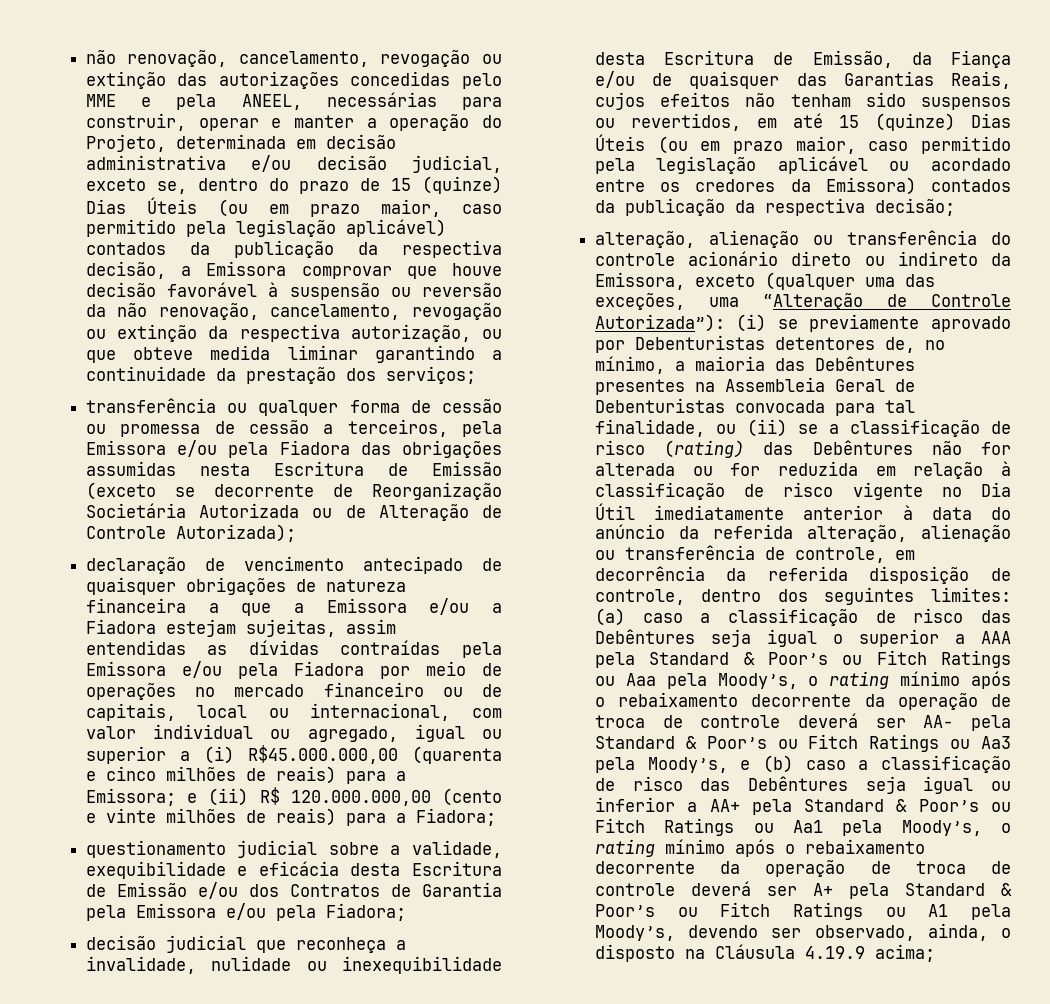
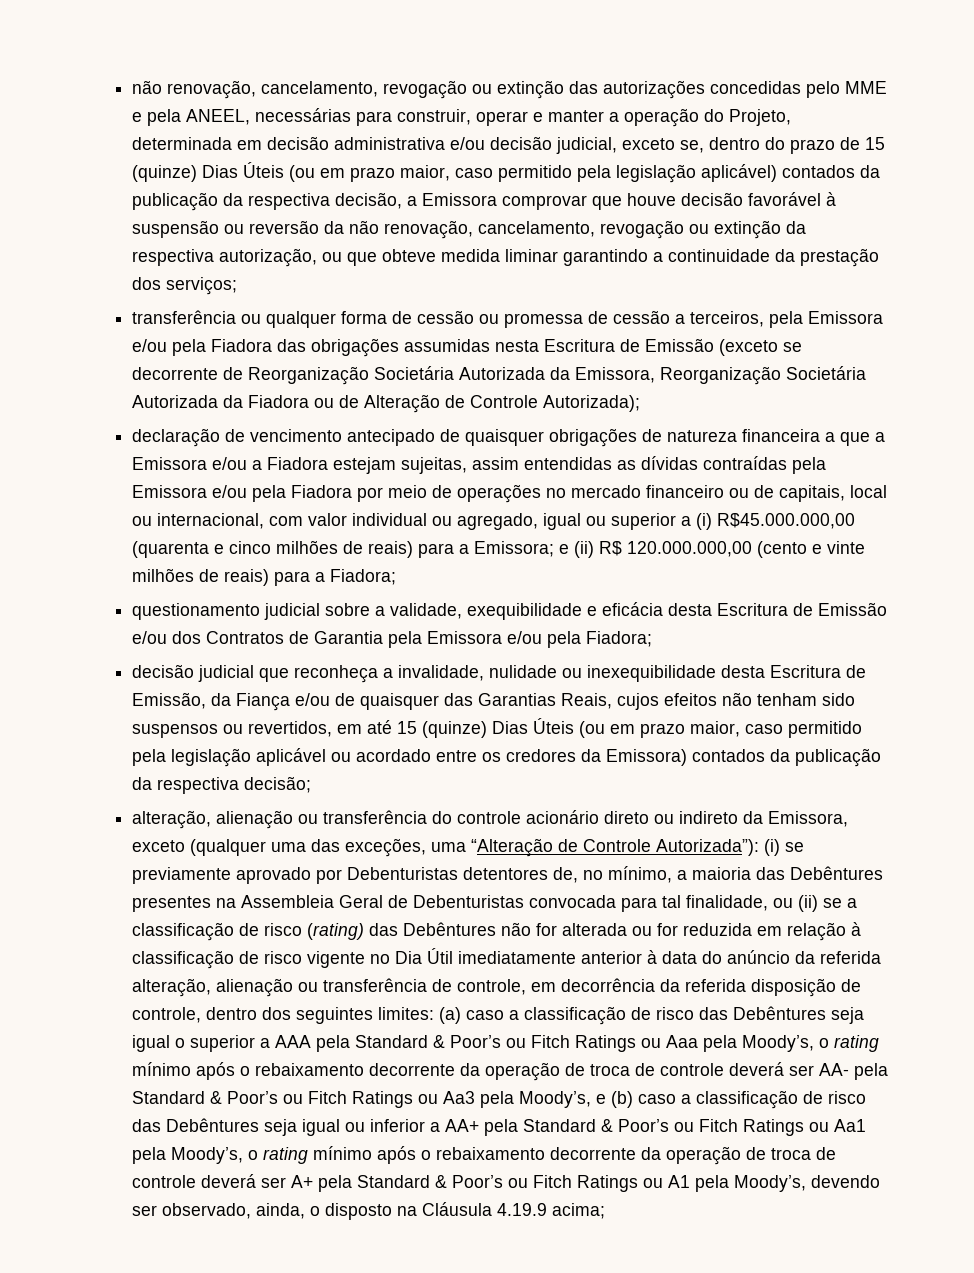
- transferência ou qualquer forma de cessão ou promessa de cessão a terceiros, pela Emissora e/ou pela Fiadora das obrigações assumidas nesta Escritura de Emissão (exceto se decorrente de Reorganização Societária Autorizada ou de Alteração de Controle Autorizada);
+ transferência ou qualquer forma de cessão ou promessa de cessão a terceiros, pela Emissora e/ou pela Fiadora das obrigações assumidas nesta Escritura de Emissão (exceto se decorrente de Reorganização Societária Autorizada da Emissora, Reorganização Societária Autorizada da Fiadora ou de Alteração de Controle Autorizada);

